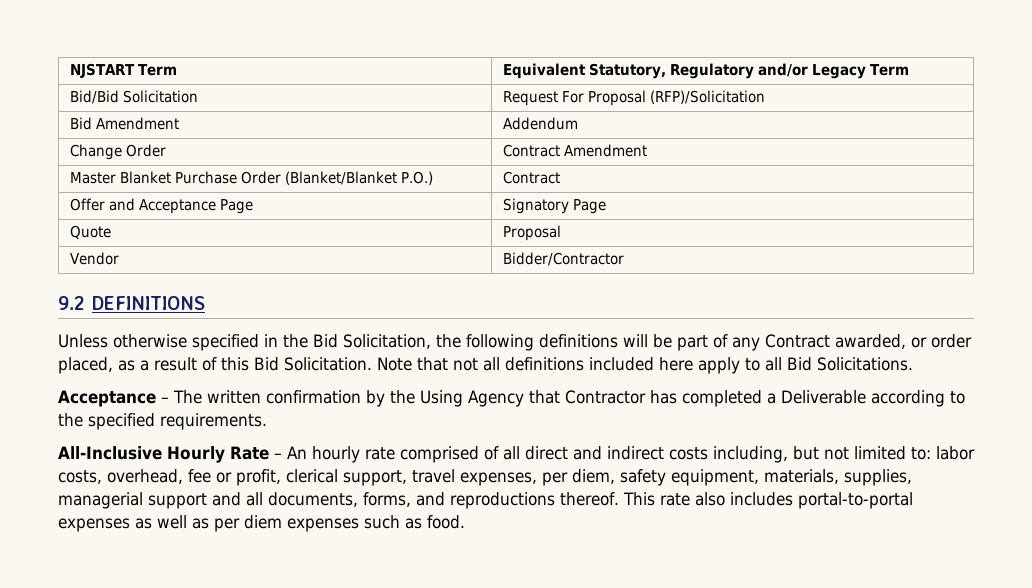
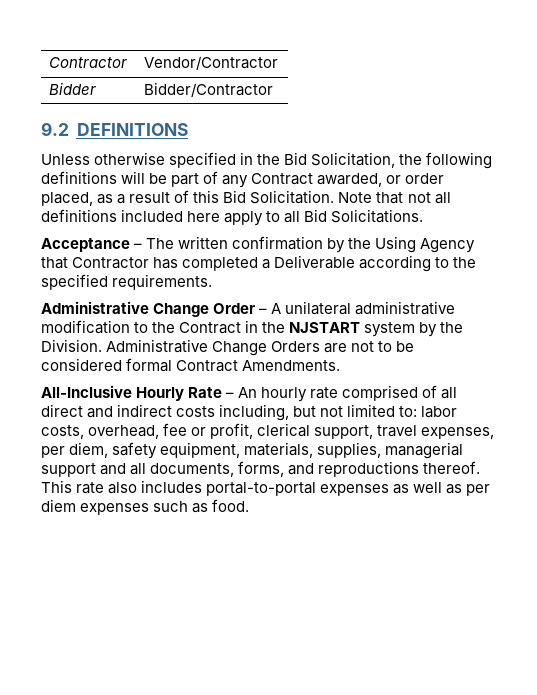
- NJSTART Term | Equivalent Statutory, Regulatory and/or Legacy Term
- Bid/Bid Solicitation | Request For Proposal (RFP)/Solicitation
- Bid Amendment | Addendum
- Change Order | Contract Amendment
- Master Blanket Purchase Order (Blanket/Blanket P.O.) | Contract
- Offer and Acceptance Page | Signatory Page
- Quote | Proposal
- Vendor | Bidder/Contractor
+ Contractor | Vendor/Contractor
+ Bidder | Bidder/Contractor
+ Administrative Change Order – A unilateral administrative modification to the Contract in the NJSTART system by the Division. Administrative Change Orders are not to be considered formal Contract Amendments.

